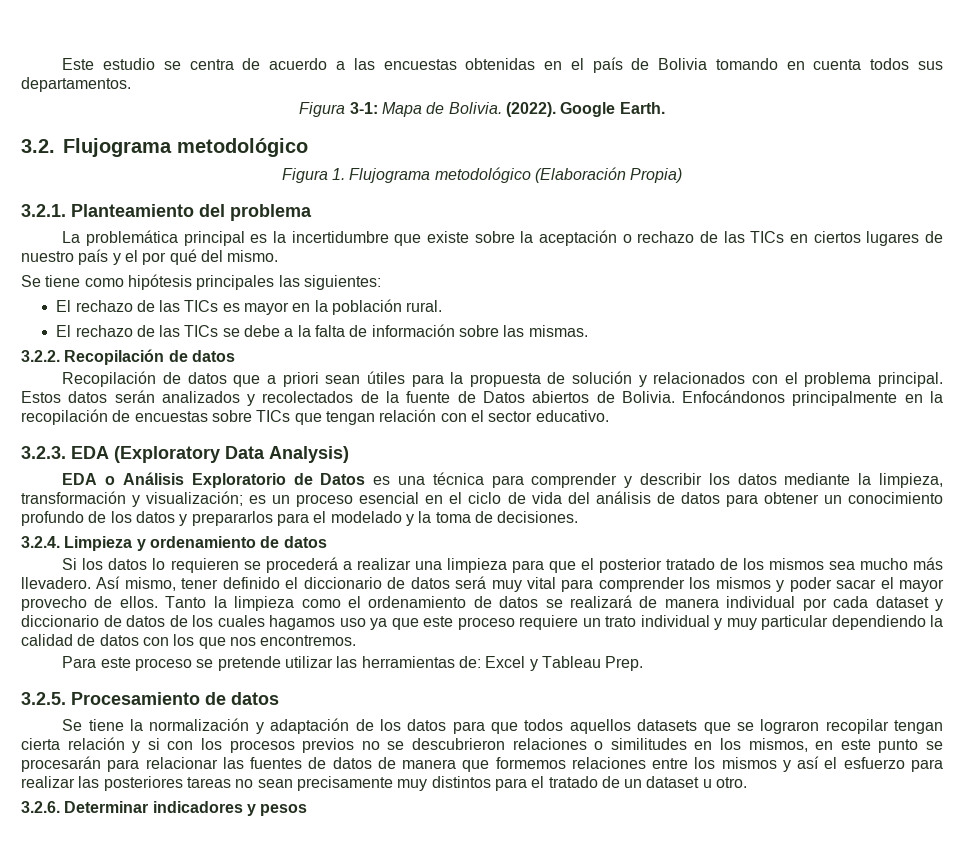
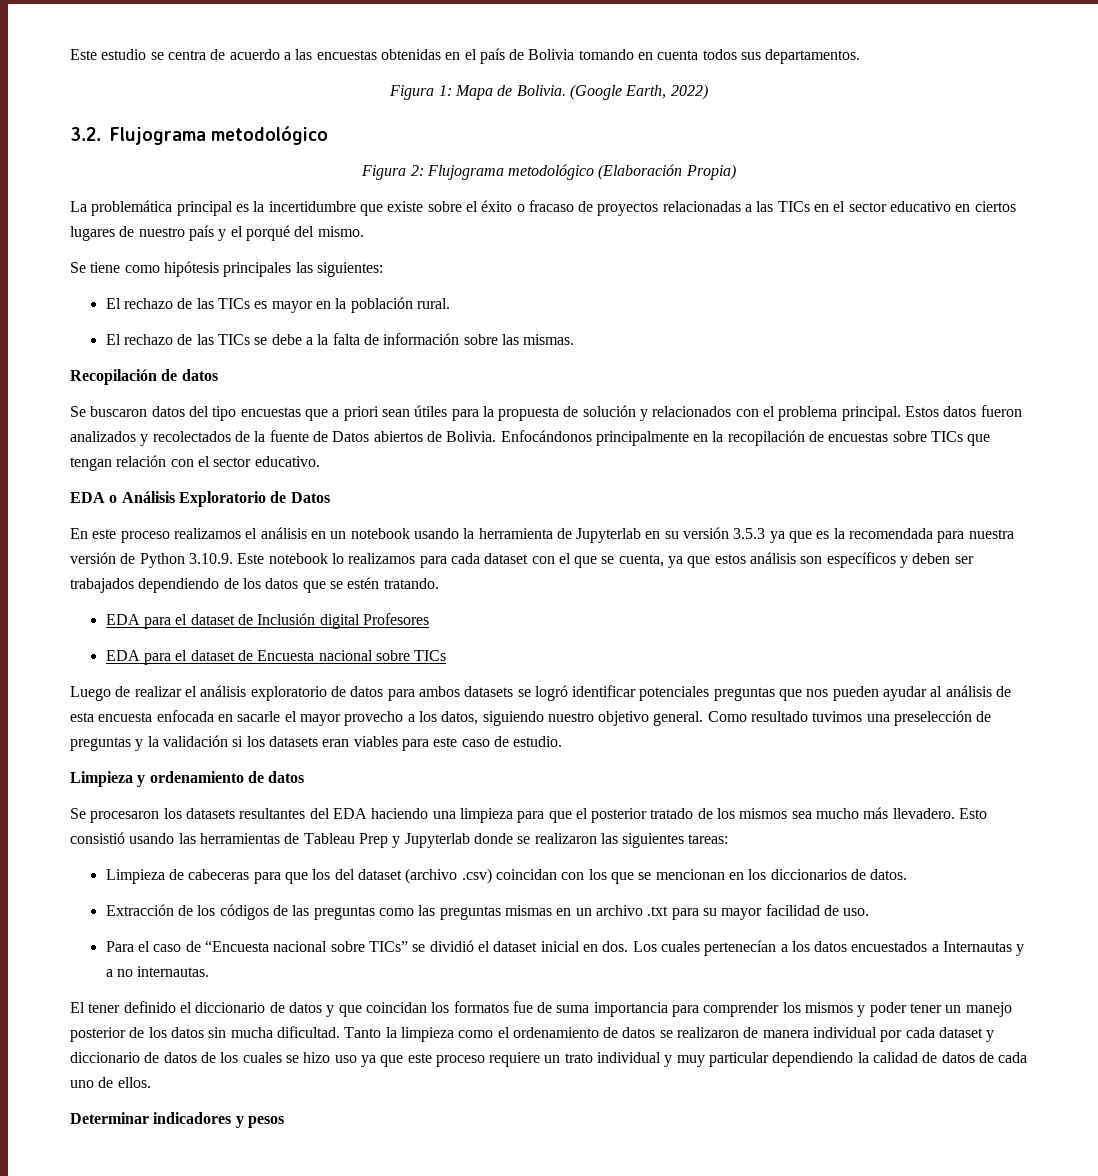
- Figura 3-1: Mapa de Bolivia.
+ Figura 1: Mapa de Bolivia.
- (2022). Google Earth.
+ (Google Earth, 2022)
- Figura 1. Flujograma metodológico (Elaboración Propia)
+ Figura 2: Flujograma metodológico (Elaboración Propia)
- 3.2.1. Planteamiento del problema
- La problemática principal es la incertidumbre que existe sobre la aceptación o rechazo de las TICs en ciertos lugares de nuestro país y el por qué del mismo.
+ La problemática principal es la incertidumbre que existe sobre el éxito o fracaso de proyectos relacionadas a las TICs en el sector educativo en ciertos lugares de nuestro país y el porqué del mismo.
- 3.2.2. Recopilación de datos
+ Recopilación de datos
- Recopilación de datos que a priori sean útiles para la propuesta de solución y relacionados con el problema principal.
+ Se buscaron datos del tipo encuestas que a priori sean útiles para la propuesta de solución y relacionados con el problema principal.
- Estos datos serán analizados y recolectados de la fuente de Datos abiertos de Bolivia.
+ Estos datos fueron analizados y recolectados de la fuente de Datos abiertos de Bolivia.
- 3.2.3. EDA (Exploratory Data Analysis)
- EDA o Análisis Exploratorio de Datos es una técnica para comprender y describir los datos mediante la limpieza, transformación y visualización; es un proceso esencial en el ciclo de vida del análisis de datos para obtener un conocimiento profundo de los datos y prepararlos para el modelado y la toma de decisiones.
- 3.2.4. Limpieza y ordenamiento de datos
+ EDA o Análisis Exploratorio de Datos
+ En este proceso realizamos el análisis en un notebook usando la herramienta de Jupyterlab en su versión 3.5.3 ya que es la recomendada para nuestra versión de Python 3.10.9. Este notebook lo realizamos para cada dataset con el que se cuenta, ya que estos análisis son específicos y deben ser trabajados dependiendo de los datos que se estén tratando.
+ EDA para el dataset de Inclusión digital Profesores
+ EDA para el dataset de Encuesta nacional sobre TICs
+ Luego de realizar el análisis exploratorio de datos para ambos datasets se logró identificar potenciales preguntas que nos pueden ayudar al análisis de esta encuesta enfocada en sacarle el mayor provecho a los datos, siguiendo nuestro objetivo general. Como resultado tuvimos una preselección de preguntas y la validación si los datasets eran viables para este caso de estudio.
+ Limpieza y ordenamiento de datos
- Si los datos lo requieren se procederá a realizar una limpieza para que el posterior tratado de los mismos sea mucho más llevadero.
+ Se procesaron los datasets resultantes del EDA haciendo una limpieza para que el posterior tratado de los mismos sea mucho más llevadero.
- Así mismo, tener definido el diccionario de datos será muy vital para comprender los mismos y poder sacar el mayor provecho de ellos.
+ Esto consistió usando las herramientas de Tableau Prep y Jupyterlab donde se realizaron las siguientes tareas:
+ Limpieza de cabeceras para que los del dataset (archivo .csv) coincidan con los que se mencionan en los diccionarios de datos.
+ Extracción de los códigos de las preguntas como las preguntas mismas en un archivo .txt para su mayor facilidad de uso.
+ Para el caso de “Encuesta nacional sobre TICs” se dividió el dataset inicial en dos. Los cuales pertenecían a los datos encuestados a Internautas y a no internautas.
+ El tener definido el diccionario de datos y que coincidan los formatos fue de suma importancia para comprender los mismos y poder tener un manejo posterior de los datos sin mucha dificultad.
- Tanto la limpieza como el ordenamiento de datos se realizará de manera individual por cada dataset y diccionario de datos de los cuales hagamos uso ya que este proceso requiere un trato individual y muy particular dependiendo la calidad de datos con los que nos encontremos.
- Para este proceso se pretende utilizar las herramientas de: Excel y Tableau Prep.
- 3.2.5. Procesamiento de datos
- Se tiene la normalización y adaptación de los datos para que todos aquellos datasets que se lograron recopilar tengan cierta relación y si con los procesos previos no se descubrieron relaciones o similitudes en los mismos, en este punto se procesarán para relacionar las fuentes de datos de manera que formemos relaciones entre los mismos y así el esfuerzo para realizar las posteriores tareas no sean precisamente muy distintos para el tratado de un dataset u otro.
- 3.2.6. Determinar indicadores y pesos
+ Tanto la limpieza como el ordenamiento de datos se realizaron de manera individual por cada dataset y diccionario de datos de los cuales se hizo uso ya que este proceso requiere un trato individual y muy particular dependiendo la calidad de datos de cada uno de ellos.
+ Determinar indicadores y pesos

